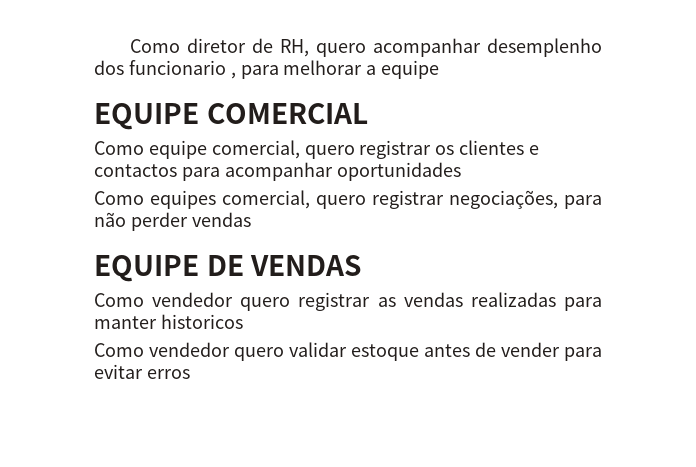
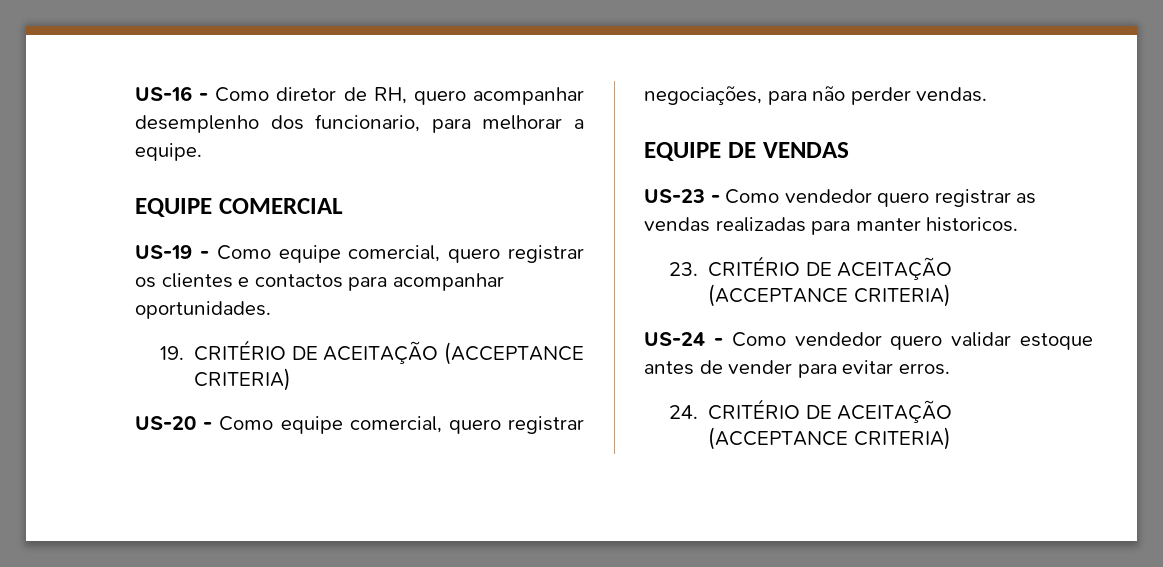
- Como diretor de RH, quero acompanhar desemplenho dos funcionario , para melhorar a equipe
+ US-16 - Como diretor de RH, quero acompanhar desemplenho dos funcionario, para melhorar a equipe.
- Como equipe comercial, quero registrar os clientes e contactos para acompanhar oportunidades
- Como equipes comercial, quero registrar negociações, para não perder vendas
+ US-19 - Como equipe comercial, quero registrar os clientes e contactos para acompanhar oportunidades.
+ 19. CRITÉRIO DE ACEITAÇÃO (ACCEPTANCE CRITERIA)
+ US-20 - Como equipe comercial, quero registrar negociações, para não perder vendas.
- Como vendedor quero registrar as vendas realizadas para manter historicos
- Como vendedor quero validar estoque antes de vender para evitar erros
+ US-23 - Como vendedor quero registrar as vendas realizadas para manter historicos.
+ 23. CRITÉRIO DE ACEITAÇÃO (ACCEPTANCE CRITERIA)
+ US-24 - Como vendedor quero validar estoque antes de vender para evitar erros.
+ 24. CRITÉRIO DE ACEITAÇÃO (ACCEPTANCE CRITERIA)

